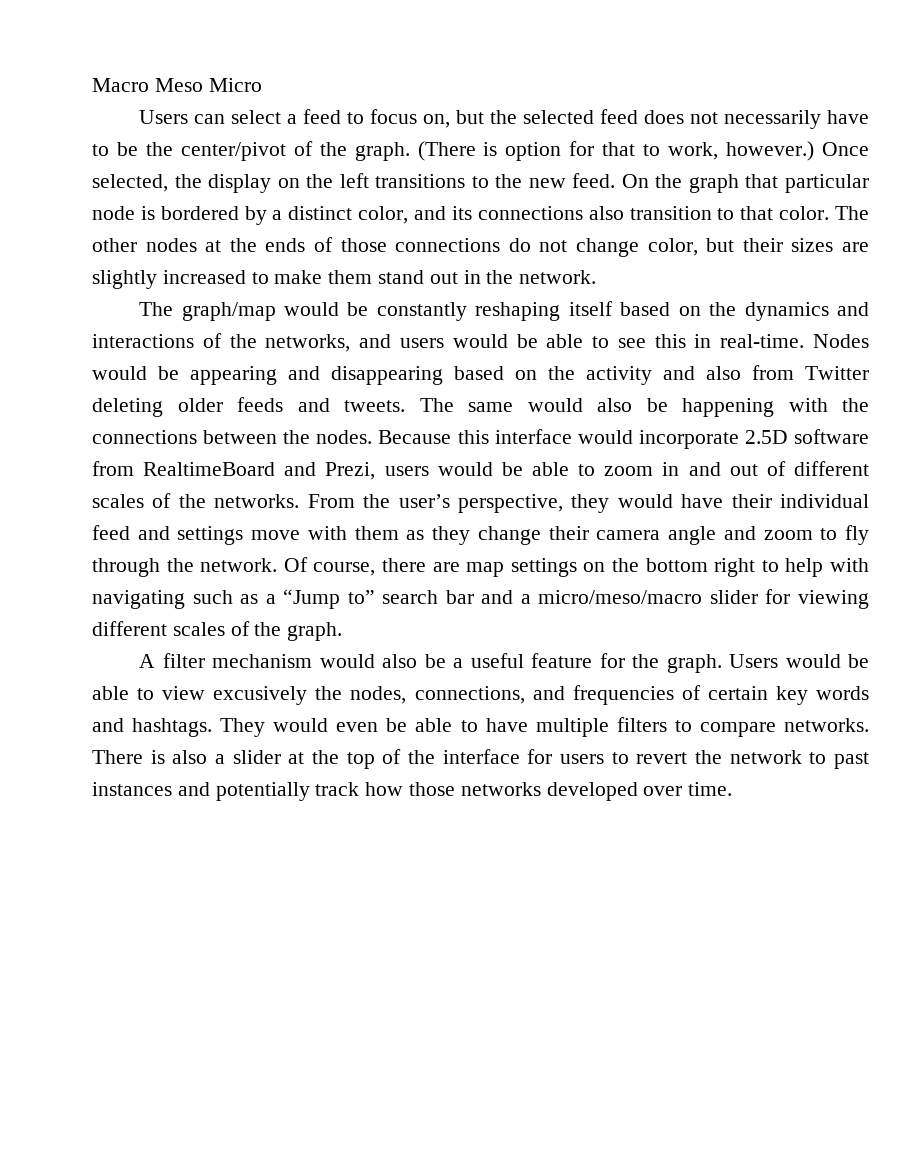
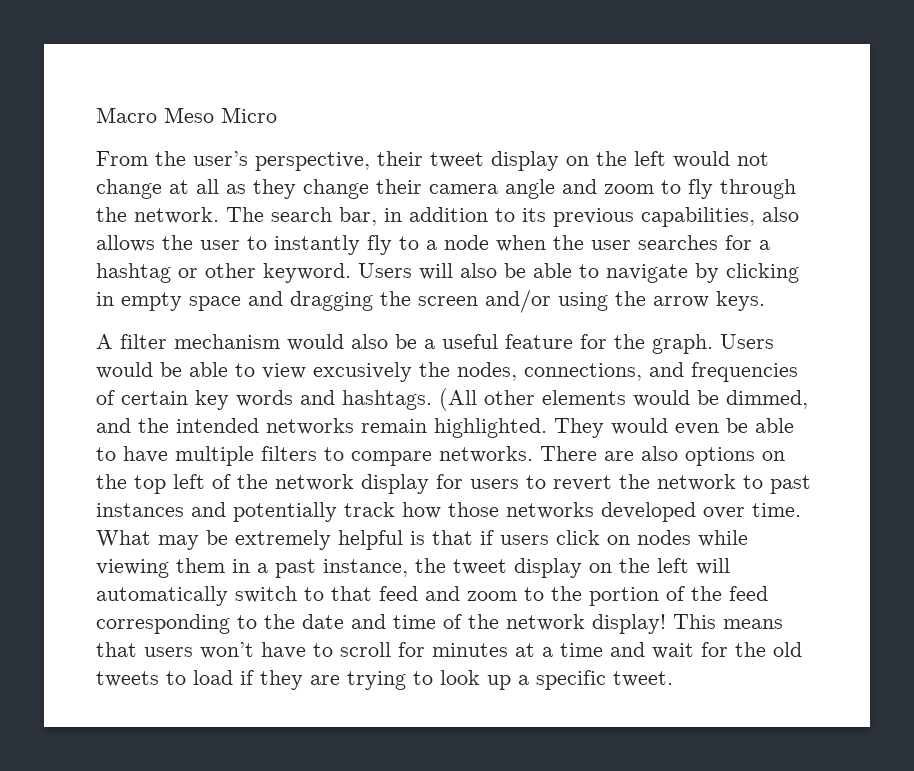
- Users can select a feed to focus on, but the selected feed does not necessarily have to be the center/pivot of the graph. (There is option for that to work, however.) Once selected, the display on the left transitions to the new feed. On the graph that particular node is bordered by a distinct color, and its connections also transition to that color. The other nodes at the ends of those connections do not change color, but their sizes are slightly increased to make them stand out in the network.
- The graph/map would be constantly reshaping itself based on the dynamics and interactions of the networks, and users would be able to see this in real-time. Nodes would be appearing and disappearing based on the activity and also from Twitter deleting older feeds and tweets. The same would also be happening with the connections between the nodes. Because this interface would incorporate 2.5D software from RealtimeBoard and Prezi, users would be able to zoom in and out of different scales of the networks. From the user’s perspective, they would have their individual feed and settings move with them as they change their camera angle and zoom to fly through the network.
+ From the user’s perspective, their tweet display on the left would not change at all as they change their camera angle and zoom to fly through the network.
- Of course, there are map settings on the bottom right to help with navigating such as a “Jump to” search bar and a micro/meso/macro slider for viewing different scales of the graph.
+ The search bar, in addition to its previous capabilities, also allows the user to instantly fly to a node when the user searches for a hashtag or other keyword. Users will also be able to navigate by clicking in empty space and dragging the screen and/or using the arrow keys.
+ (All other elements would be dimmed, and the intended networks remain highlighted.
- There is also a slider at the top of the interface for users to revert the network to past instances and potentially track how those networks developed over time.
+ There are also options on the top left of the network display for users to revert the network to past instances and potentially track how those networks developed over time.
+ What may be extremely helpful is that if users click on nodes while viewing them in a past instance, the tweet display on the left will automatically switch to that feed and zoom to the portion of the feed corresponding to the date and time of the network display! This means that users won’t have to scroll for minutes at a time and wait for the old tweets to load if they are trying to look up a specific tweet.

